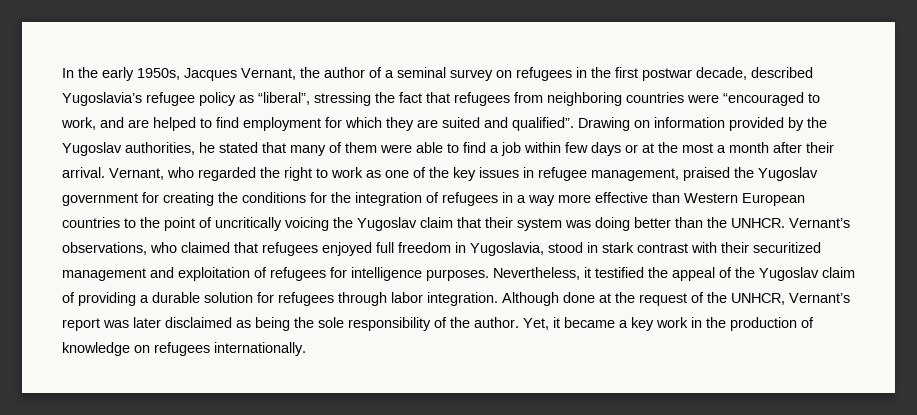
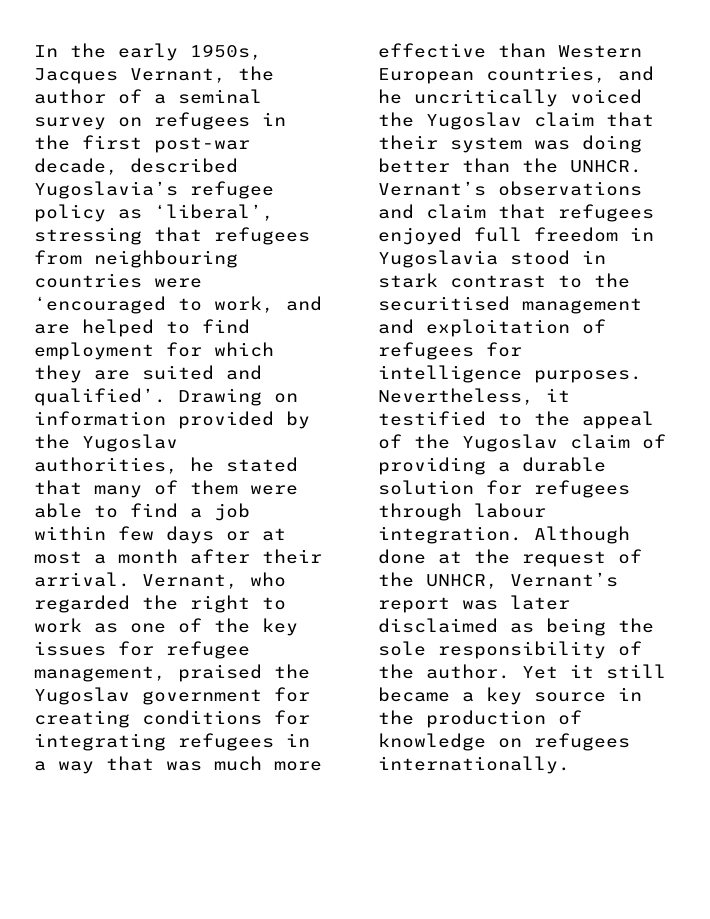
- In the early 1950s, Jacques Vernant, the author of a seminal survey on refugees in the first postwar decade, described Yugoslavia’s refugee policy as “liberal”, stressing the fact that refugees from neighboring countries were “encouraged to work, and are helped to find employment for which they are suited and qualified”.
+ In the early 1950s, Jacques Vernant, the author of a seminal survey on refugees in the first post-war decade, described Yugoslavia’s refugee policy as ‘liberal’, stressing that refugees from neighbouring countries were ‘encouraged to work, and are helped to find employment for which they are suited and qualified’.
- Drawing on information provided by the Yugoslav authorities, he stated that many of them were able to find a job within few days or at the most a month after their arrival.
+ Drawing on information provided by the Yugoslav authorities, he stated that many of them were able to find a job within few days or at most a month after their arrival.
- Vernant, who regarded the right to work as one of the key issues in refugee management, praised the Yugoslav government for creating the conditions for the integration of refugees in a way more effective than Western European countries to the point of uncritically voicing the Yugoslav claim that their system was doing better than the UNHCR.
+ Vernant, who regarded the right to work as one of the key issues for refugee management, praised the Yugoslav government for creating conditions for integrating refugees in a way that was much more effective than Western European countries, and he uncritically voiced the Yugoslav claim that their system was doing better than the UNHCR.
- Vernant’s observations, who claimed that refugees enjoyed full freedom in Yugoslavia, stood in stark contrast with their securitized management and exploitation of refugees for intelligence purposes.
+ Vernant’s observations and claim that refugees enjoyed full freedom in Yugoslavia stood in stark contrast to the securitised management and exploitation of refugees for intelligence purposes.
- Nevertheless, it testified the appeal of the Yugoslav claim of providing a durable solution for refugees through labor integration.
+ Nevertheless, it testified to the appeal of the Yugoslav claim of providing a durable solution for refugees through labour integration.
- Yet, it became a key work in the production of knowledge on refugees internationally.
+ Yet it still became a key source in the production of knowledge on refugees internationally.

